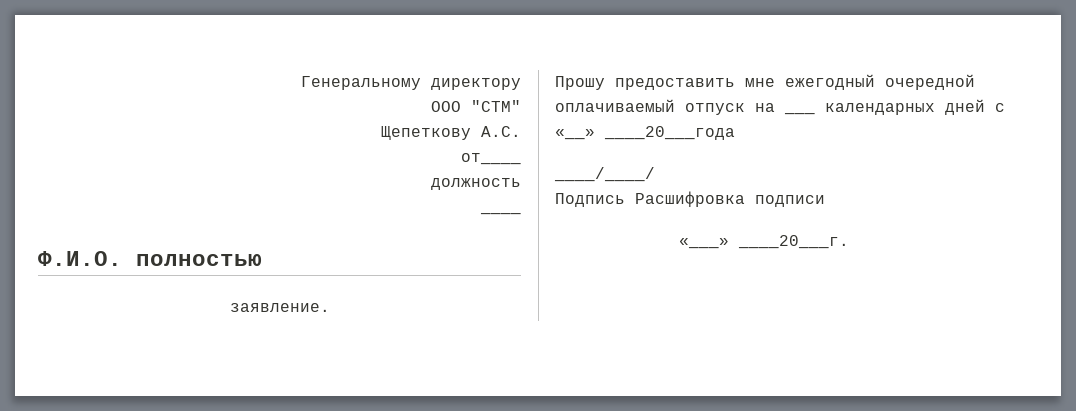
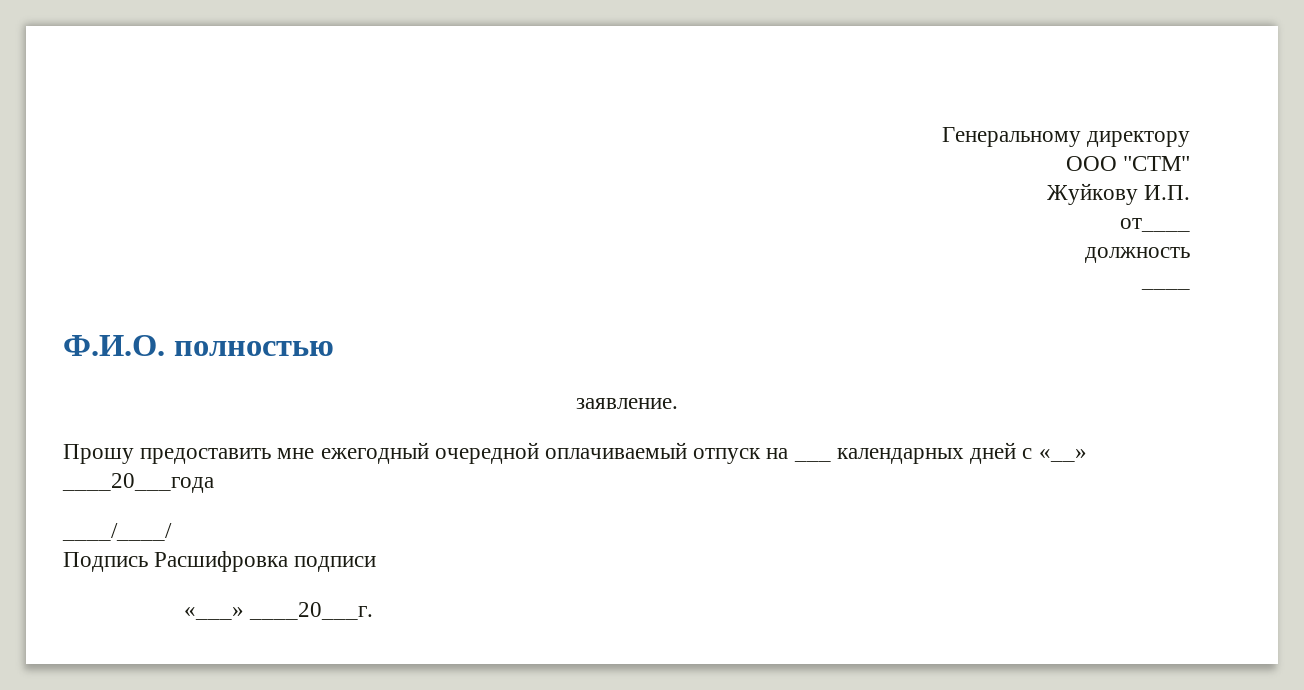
- Щепеткову А.С.
+ Жуйкову И.П.

